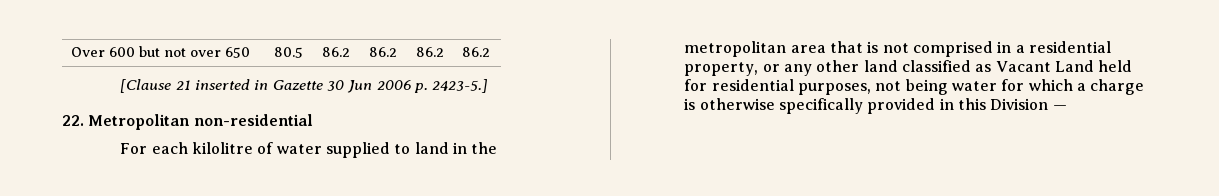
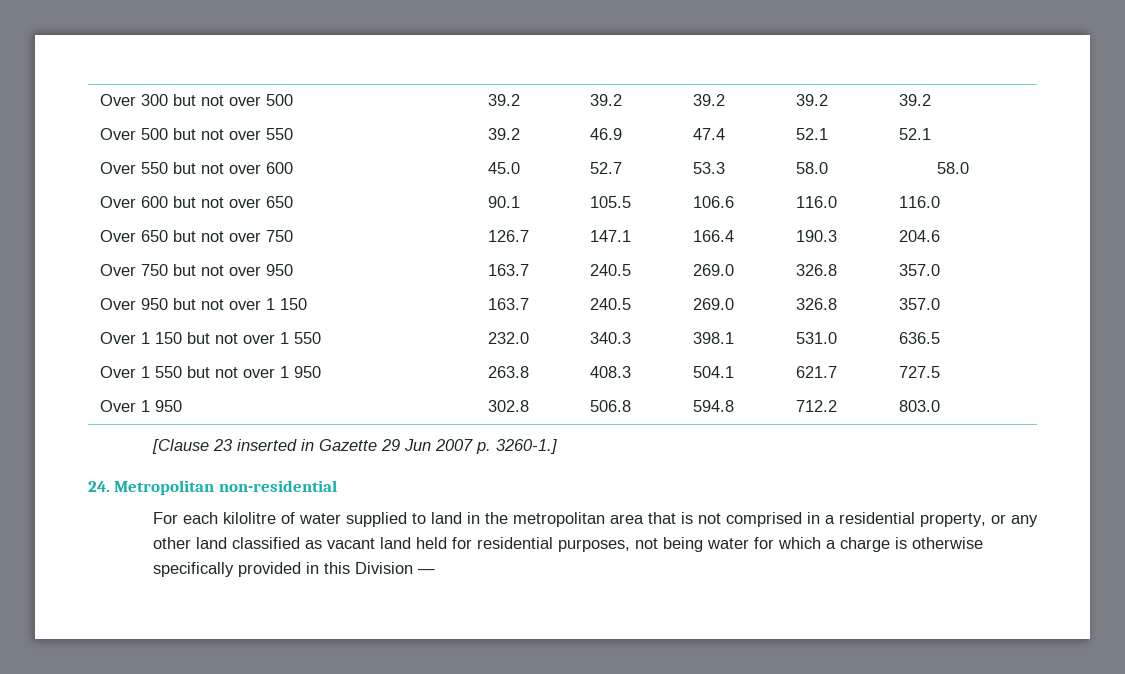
- Over 600 but not over 650 | 80.5 | 86.2 | 86.2 | 86.2 | 86.2
+ Over 300 but not over 500 | 39.2 | 39.2 | 39.2 | 39.2 | 39.2
+ Over 500 but not over 550 | 39.2 | 46.9 | 47.4 | 52.1 | 52.1
+ Over 550 but not over 600 | 45.0 | 52.7 | 53.3 | 58.0 | 58.0
+ Over 600 but not over 650 | 90.1 | 105.5 | 106.6 | 116.0 | 116.0
+ Over 650 but not over 750 | 126.7 | 147.1 | 166.4 | 190.3 | 204.6
+ Over 750 but not over 950 | 163.7 | 240.5 | 269.0 | 326.8 | 357.0
+ Over 950 but not over 1 150 | 163.7 | 240.5 | 269.0 | 326.8 | 357.0
+ Over 1 150 but not over 1 550 | 232.0 | 340.3 | 398.1 | 531.0 | 636.5
+ Over 1 550 but not over 1 950 | 263.8 | 408.3 | 504.1 | 621.7 | 727.5
+ Over 1 950 | 302.8 | 506.8 | 594.8 | 712.2 | 803.0
- [Clause 21 inserted in Gazette 30 Jun 2006 p. 2423-5.]
- 22. Metropolitan non-residential
+ [Clause 23 inserted in Gazette 29 Jun 2007 p. 3260-1.]
+ 24. Metropolitan non-residential
- For each kilolitre of water supplied to land in the metropolitan area that is not comprised in a residential property, or any other land classified as Vacant Land held for residential purposes, not being water for which a charge is otherwise specifically provided in this Division —
+ For each kilolitre of water supplied to land in the metropolitan area that is not comprised in a residential property, or any other land classified as vacant land held for residential purposes, not being water for which a charge is otherwise specifically provided in this Division —

